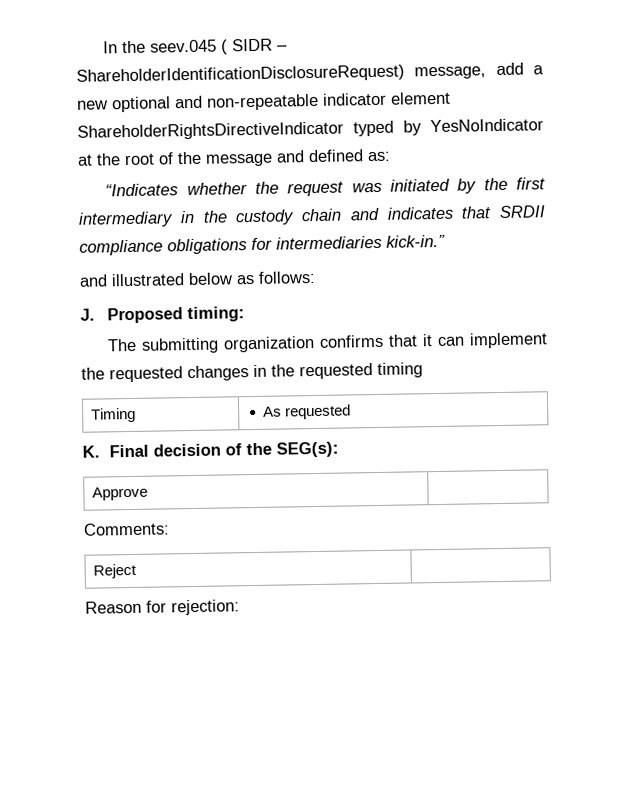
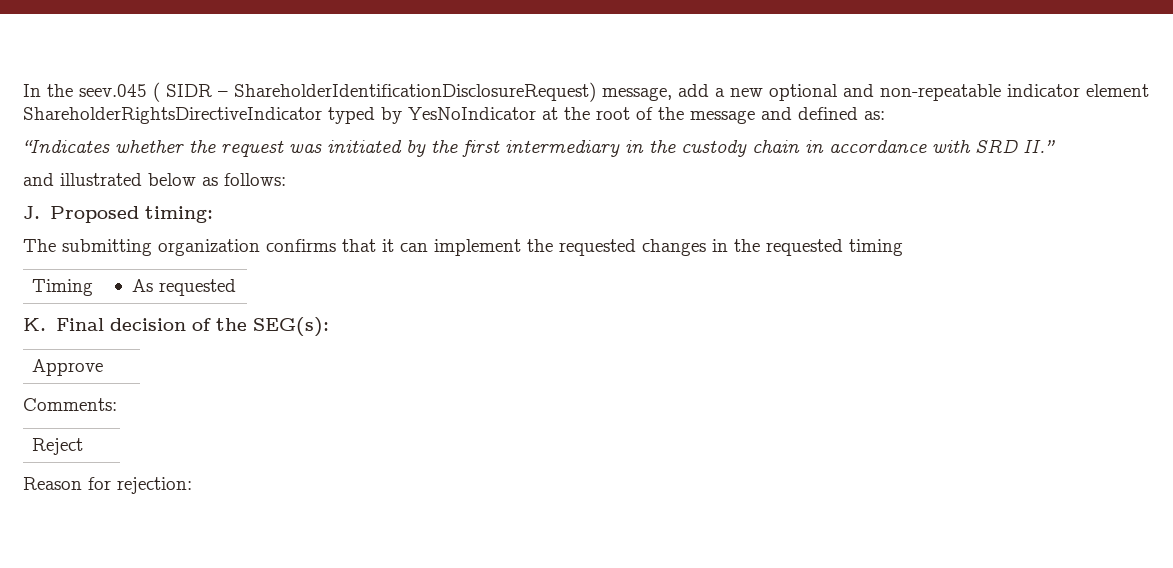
- “Indicates whether the request was initiated by the first intermediary in the custody chain and indicates that SRDII compliance obligations for intermediaries kick-in.”
+ “Indicates whether the request was initiated by the first intermediary in the custody chain in accordance with SRD II.”

